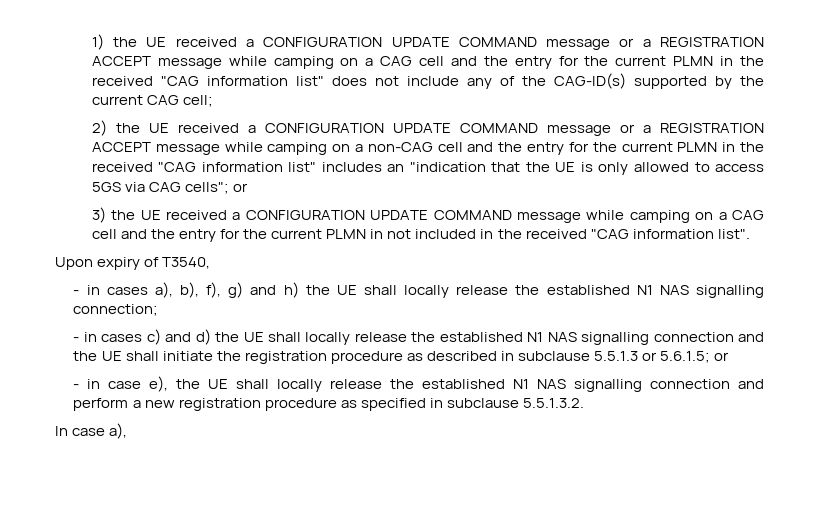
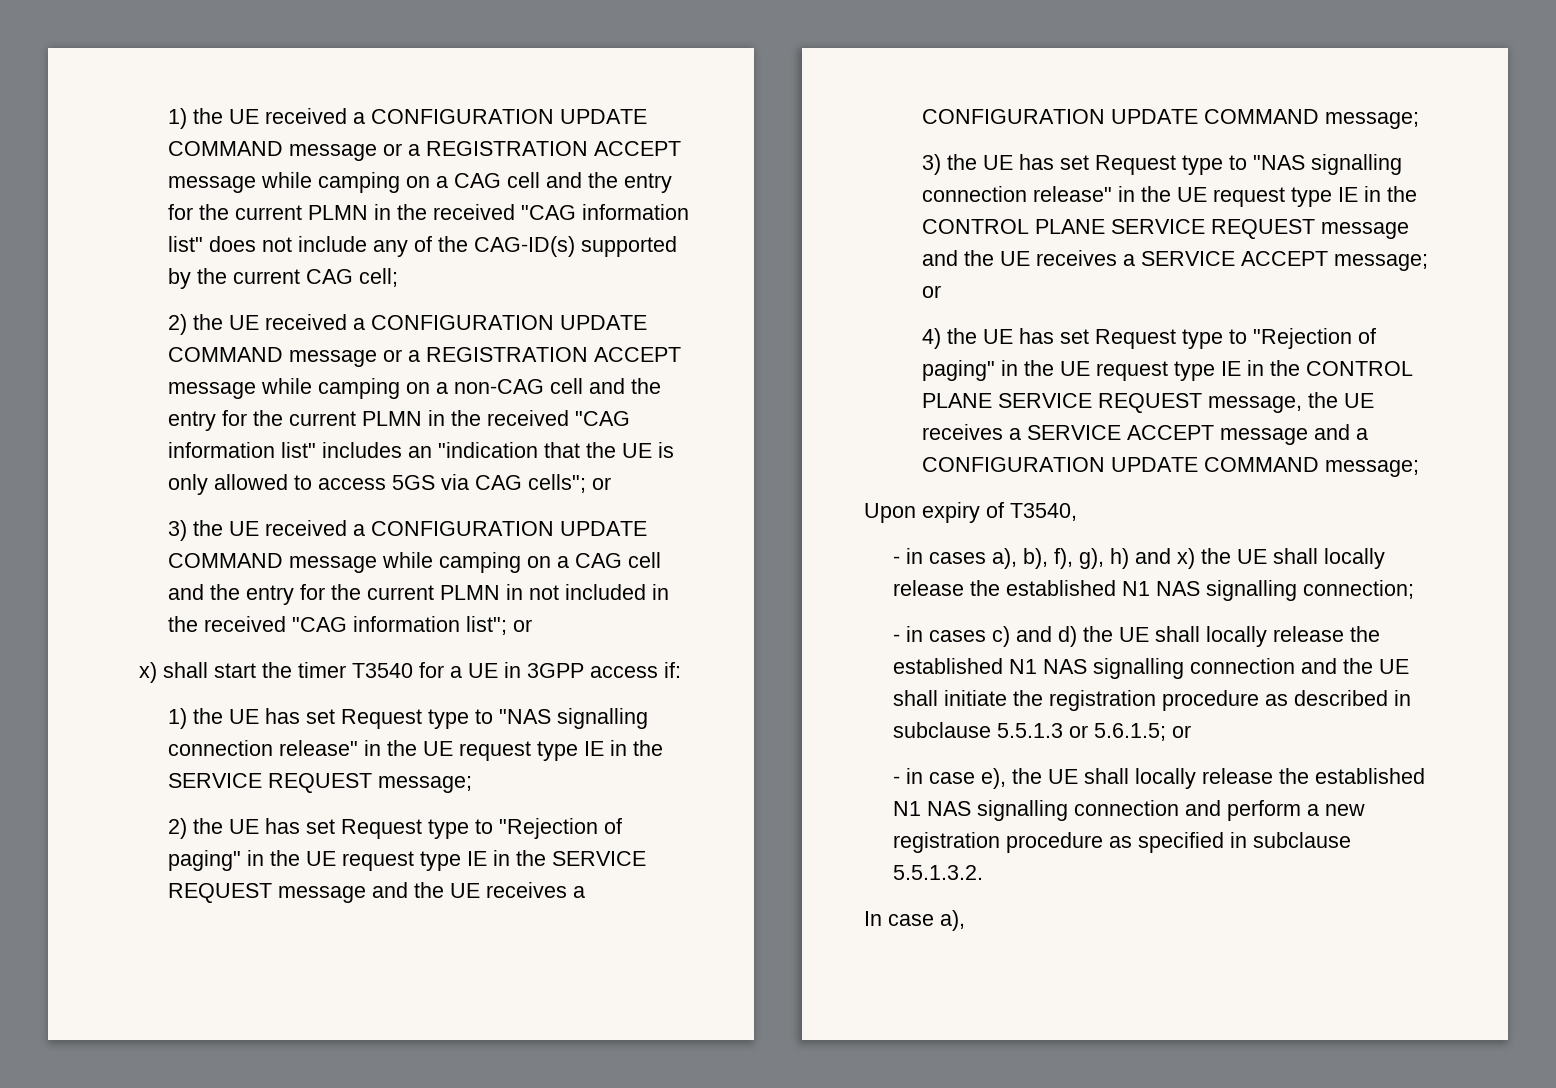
- 3) the UE received a CONFIGURATION UPDATE COMMAND message while camping on a CAG cell and the entry for the current PLMN in not included in the received "CAG information list".
+ 3) the UE received a CONFIGURATION UPDATE COMMAND message while camping on a CAG cell and the entry for the current PLMN in not included in the received "CAG information list"; or
+ x) shall start the timer T3540 for a UE in 3GPP access if:
+ 1) the UE has set Request type to "NAS signalling connection release" in the UE request type IE in the SERVICE REQUEST message;
+ 2) the UE has set Request type to "Rejection of paging" in the UE request type IE in the SERVICE REQUEST message and the UE receives a CONFIGURATION UPDATE COMMAND message;
+ 3) the UE has set Request type to "NAS signalling connection release" in the UE request type IE in the CONTROL PLANE SERVICE REQUEST message and the UE receives a SERVICE ACCEPT message; or
+ 4) the UE has set Request type to "Rejection of paging" in the UE request type IE in the CONTROL PLANE SERVICE REQUEST message, the UE receives a SERVICE ACCEPT message and a CONFIGURATION UPDATE COMMAND message;
- - in cases a), b), f), g) and h) the UE shall locally release the established N1 NAS signalling connection;
+ - in cases a), b), f), g), h) and x) the UE shall locally release the established N1 NAS signalling connection;

